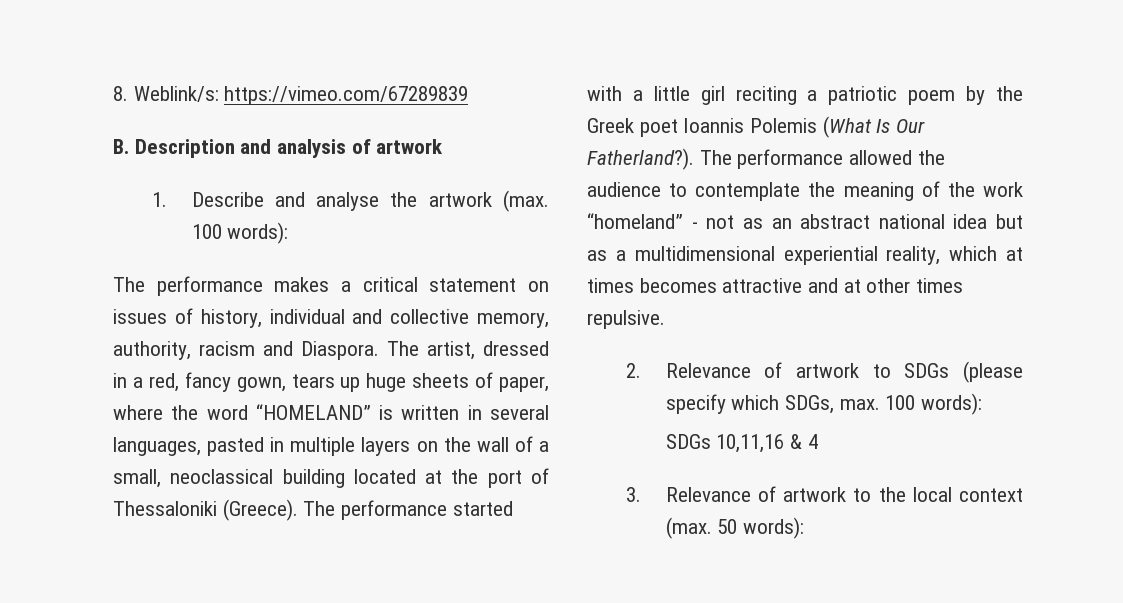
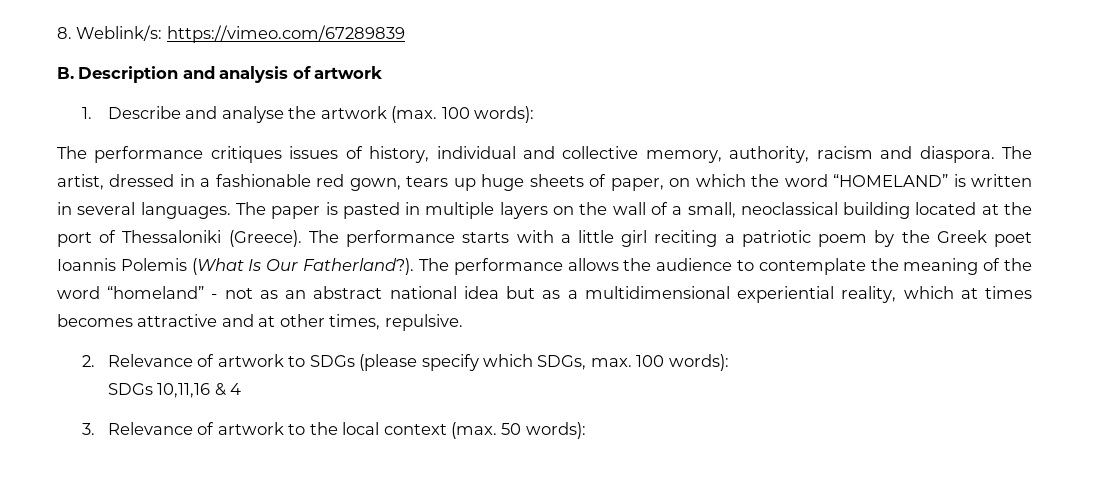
- The performance makes a critical statement on issues of history, individual and collective memory, authority, racism and Diaspora.
+ The performance critiques issues of history, individual and collective memory, authority, racism and diaspora.
- The artist, dressed in a red, fancy gown, tears up huge sheets of paper, where the word “HOMELAND” is written in several languages, pasted in multiple layers on the wall of a small, neoclassical building located at the port of Thessaloniki (Greece).
+ The artist, dressed in a fashionable red gown, tears up huge sheets of paper, on which the word “HOMELAND” is written in several languages. The paper is pasted in multiple layers on the wall of a small, neoclassical building located at the port of Thessaloniki (Greece).
- The performance started with a little girl reciting a patriotic poem by the Greek poet Ioannis Polemis (What Is Our Fatherland?).
+ The performance starts with a little girl reciting a patriotic poem by the Greek poet Ioannis Polemis (What Is Our Fatherland?).
- The performance allowed the audience to contemplate the meaning of the work “homeland” - not as an abstract national idea but as a multidimensional experiential reality, which at times becomes attractive and at other times repulsive.
+ The performance allows the audience to contemplate the meaning of the word “homeland” - not as an abstract national idea but as a multidimensional experiential reality, which at times becomes attractive and at other times, repulsive.

